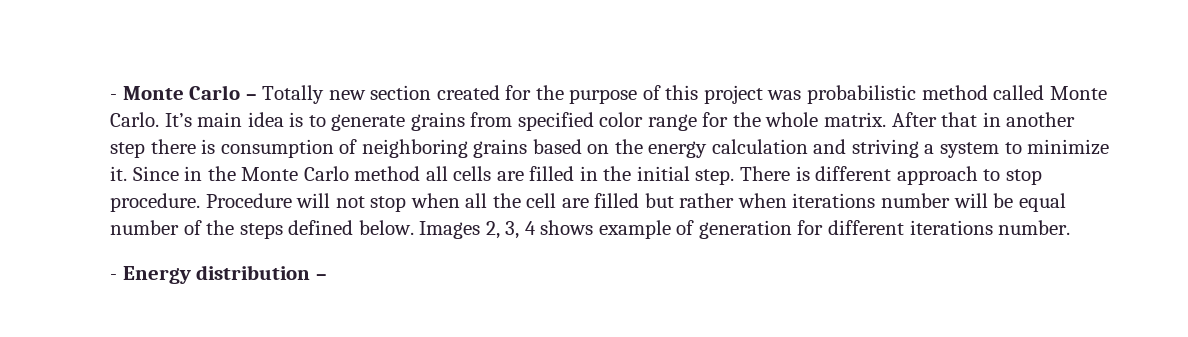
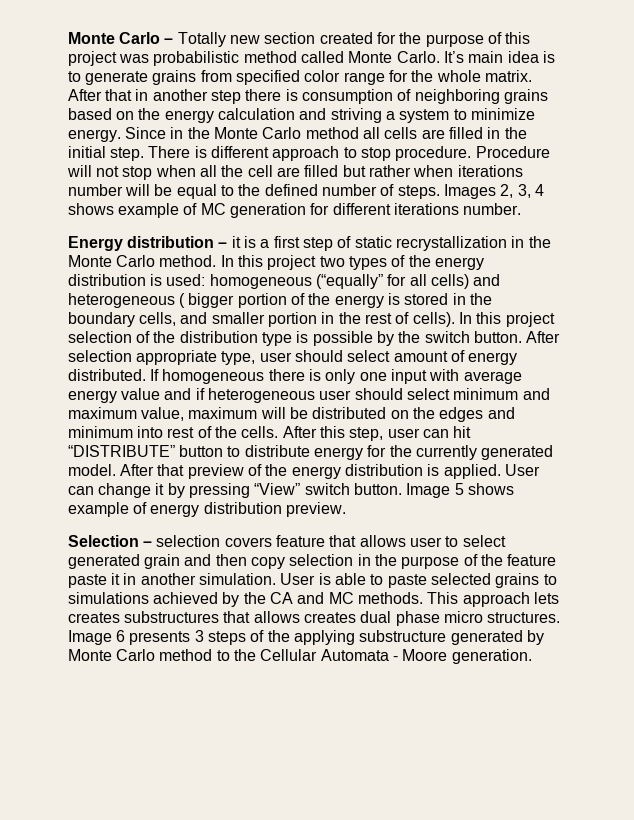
- - Monte Carlo – Totally new section created for the purpose of this project was probabilistic method called Monte Carlo.
+ Monte Carlo – Totally new section created for the purpose of this project was probabilistic method called Monte Carlo.
- After that in another step there is consumption of neighboring grains based on the energy calculation and striving a system to minimize it.
+ After that in another step there is consumption of neighboring grains based on the energy calculation and striving a system to minimize energy.
- Procedure will not stop when all the cell are filled but rather when iterations number will be equal number of the steps defined below.
+ Procedure will not stop when all the cell are filled but rather when iterations number will be equal to the defined number of steps.
- Images 2, 3, 4 shows example of generation for different iterations number.
+ Images 2, 3, 4 shows example of MC generation for different iterations number.
- - Energy distribution –
+ Energy distribution – it is a first step of static recrystallization in the Monte Carlo method. In this project two types of the energy distribution is used: homogeneous (“equally” for all cells) and heterogeneous ( bigger portion of the energy is stored in the boundary cells, and smaller portion in the rest of cells). In this project selection of the distribution type is possible by the switch button. After selection appropriate type, user should select amount of energy distributed. If homogeneous there is only one input with average energy value and if heterogeneous user should select minimum and maximum value, maximum will be distributed on the edges and minimum into rest of the cells. After this step, user can hit “DISTRIBUTE” button to distribute energy for the currently generated model. After that preview of the energy distribution is applied. User can change it by pressing “View” switch button. Image 5 shows example of energy distribution preview.
+ Selection – selection covers feature that allows user to select generated grain and then copy selection in the purpose of the feature paste it in another simulation. User is able to paste selected grains to simulations achieved by the CA and MC methods. This approach lets creates substructures that allows creates dual phase micro structures. Image 6 presents 3 steps of the applying substructure generated by Monte Carlo method to the Cellular Automata - Moore generation.

